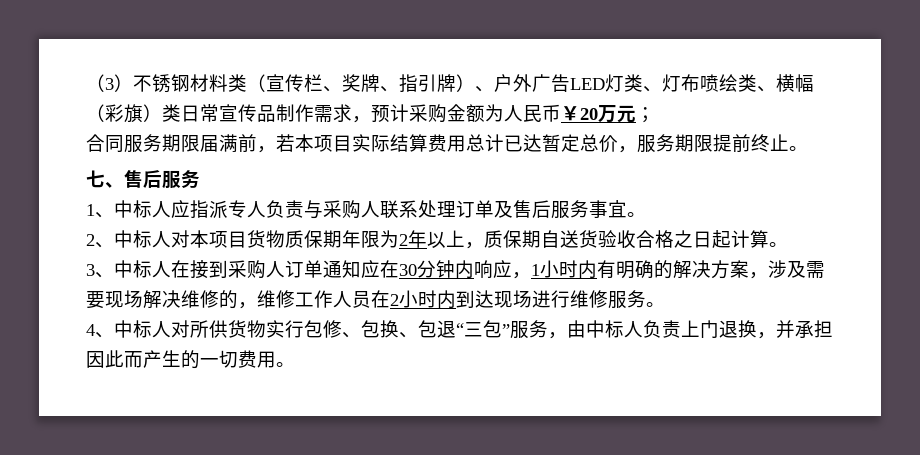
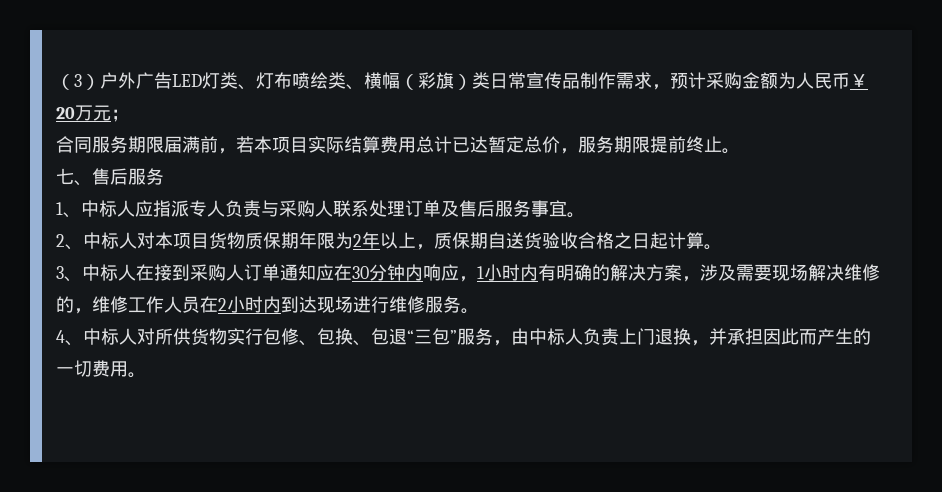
- （3）不锈钢材料类（宣传栏、奖牌、指引牌）、户外广告LED灯类、灯布喷绘类、横幅（彩旗）类日常宣传品制作需求，预计采购金额为人民币￥20万元；
+ （3）户外广告LED灯类、灯布喷绘类、横幅（彩旗）类日常宣传品制作需求，预计采购金额为人民币￥20万元；

